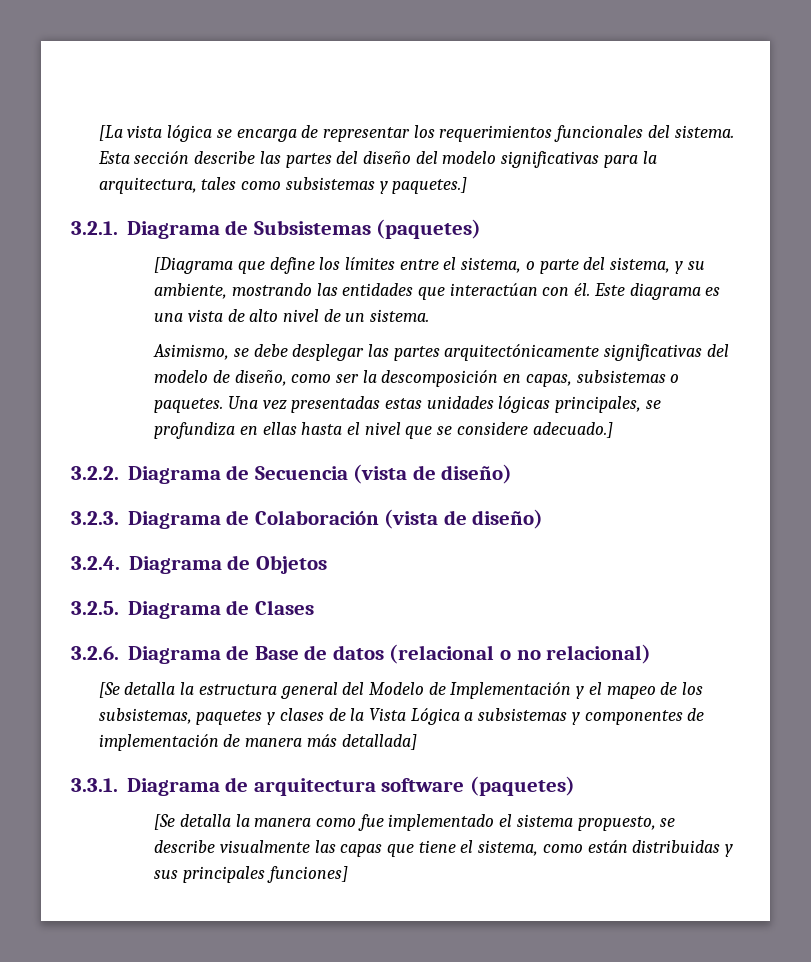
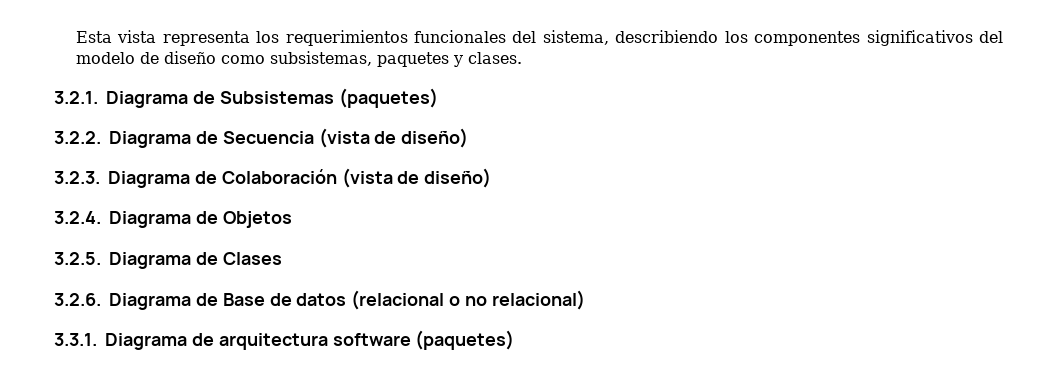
- [La vista lógica se encarga de representar los requerimientos funcionales del sistema. Esta sección describe las partes del diseño del modelo significativas para la arquitectura, tales como subsistemas y paquetes.]
+ Esta vista representa los requerimientos funcionales del sistema, describiendo los componentes significativos del modelo de diseño como subsistemas, paquetes y clases.
- [Diagrama que define los límites entre el sistema, o parte del sistema, y su ambiente, mostrando las entidades que interactúan con él. Este diagrama es una vista de alto nivel de un sistema.
- Asimismo, se debe desplegar las partes arquitectónicamente significativas del modelo de diseño, como ser la descomposición en capas, subsistemas o paquetes. Una vez presentadas estas unidades lógicas principales, se profundiza en ellas hasta el nivel que se considere adecuado.]
- [Se detalla la estructura general del Modelo de Implementación y el mapeo de los subsistemas, paquetes y clases de la Vista Lógica a subsistemas y componentes de implementación de manera más detallada]
- [Se detalla la manera como fue implementado el sistema propuesto, se describe visualmente las capas que tiene el sistema, como están distribuidas y sus principales funciones]

